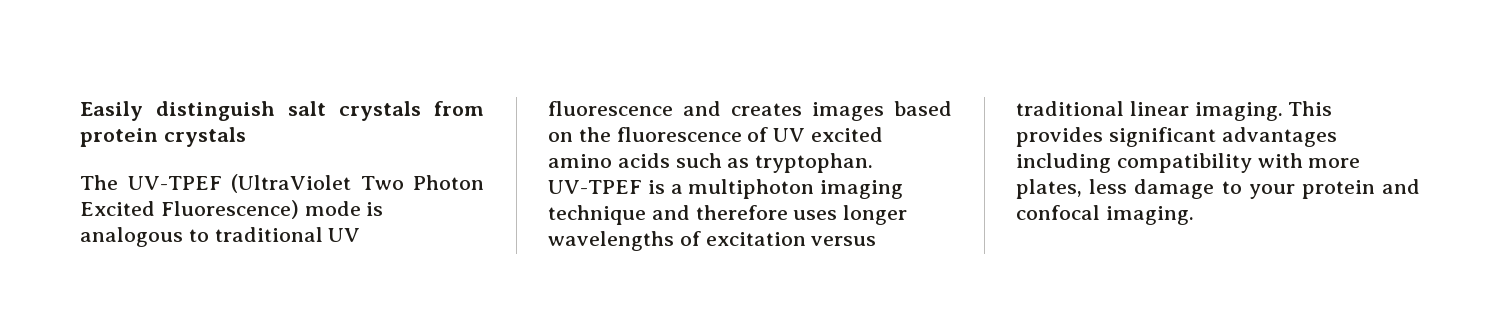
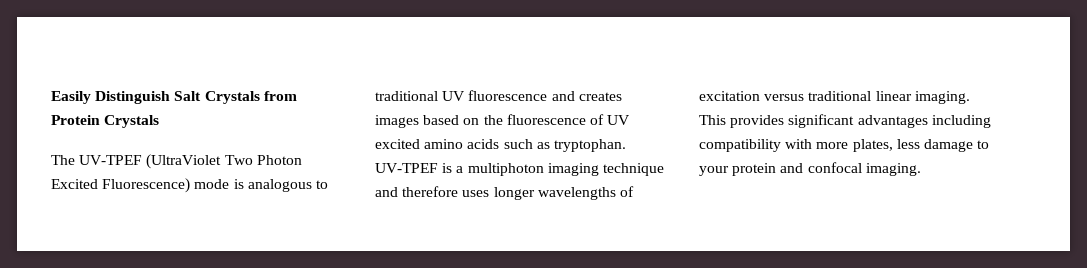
- Easily distinguish salt crystals from protein crystals
+ Easily Distinguish Salt Crystals from Protein Crystals

